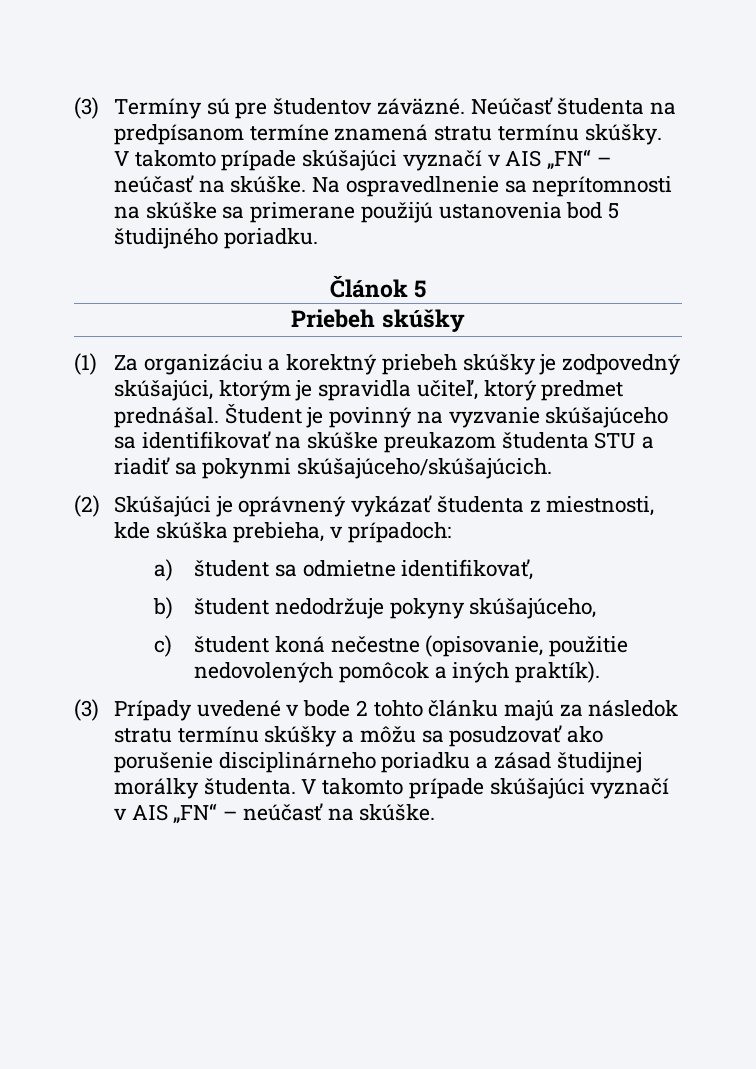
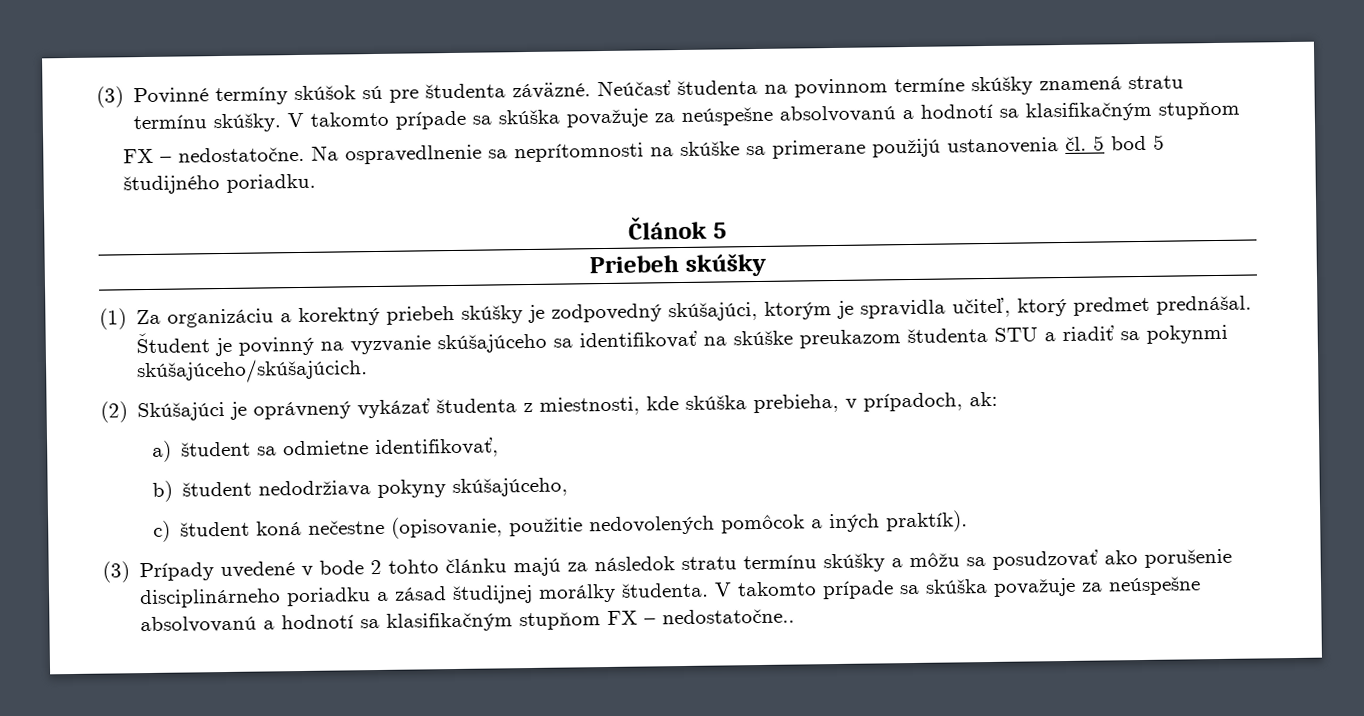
- (3) Termíny sú pre študentov záväzné.
+ (3) Povinné termíny skúšok sú pre študenta záväzné.
- Neúčasť študenta na predpísanom termíne znamená stratu termínu skúšky. V takomto prípade skúšajúci vyznačí v AIS „FN“ – neúčasť na skúške.
+ Neúčasť študenta na povinnom termíne skúšky znamená stratu termínu skúšky. V takomto prípade sa skúška považuje za neúspešne absolvovanú a hodnotí sa klasifikačným stupňom
+ FX – nedostatočne.
- Na ospravedlnenie sa neprítomnosti na skúške sa primerane použijú ustanovenia bod 5 študijného poriadku.
+ Na ospravedlnenie sa neprítomnosti na skúške sa primerane použijú ustanovenia čl. 5 bod 5 študijného poriadku.
- (2) Skúšajúci je oprávnený vykázať študenta z miestnosti, kde skúška prebieha, v prípadoch:
+ (2) Skúšajúci je oprávnený vykázať študenta z miestnosti, kde skúška prebieha, v prípadoch, ak:
- b) študent nedodržuje pokyny skúšajúceho,
+ b) študent nedodržiava pokyny skúšajúceho,
- (3) Prípady uvedené v bode 2 tohto článku majú za následok stratu termínu skúšky a môžu sa posudzovať ako porušenie disciplinárneho poriadku a zásad študijnej morálky študenta. V takomto prípade skúšajúci vyznačí v AIS „FN“ – neúčasť na skúške.
+ (3) Prípady uvedené v bode 2 tohto článku majú za následok stratu termínu skúšky a môžu sa posudzovať ako porušenie disciplinárneho poriadku a zásad študijnej morálky študenta. V takomto prípade sa skúška považuje za neúspešne absolvovanú a hodnotí sa klasifikačným stupňom FX – nedostatočne..

